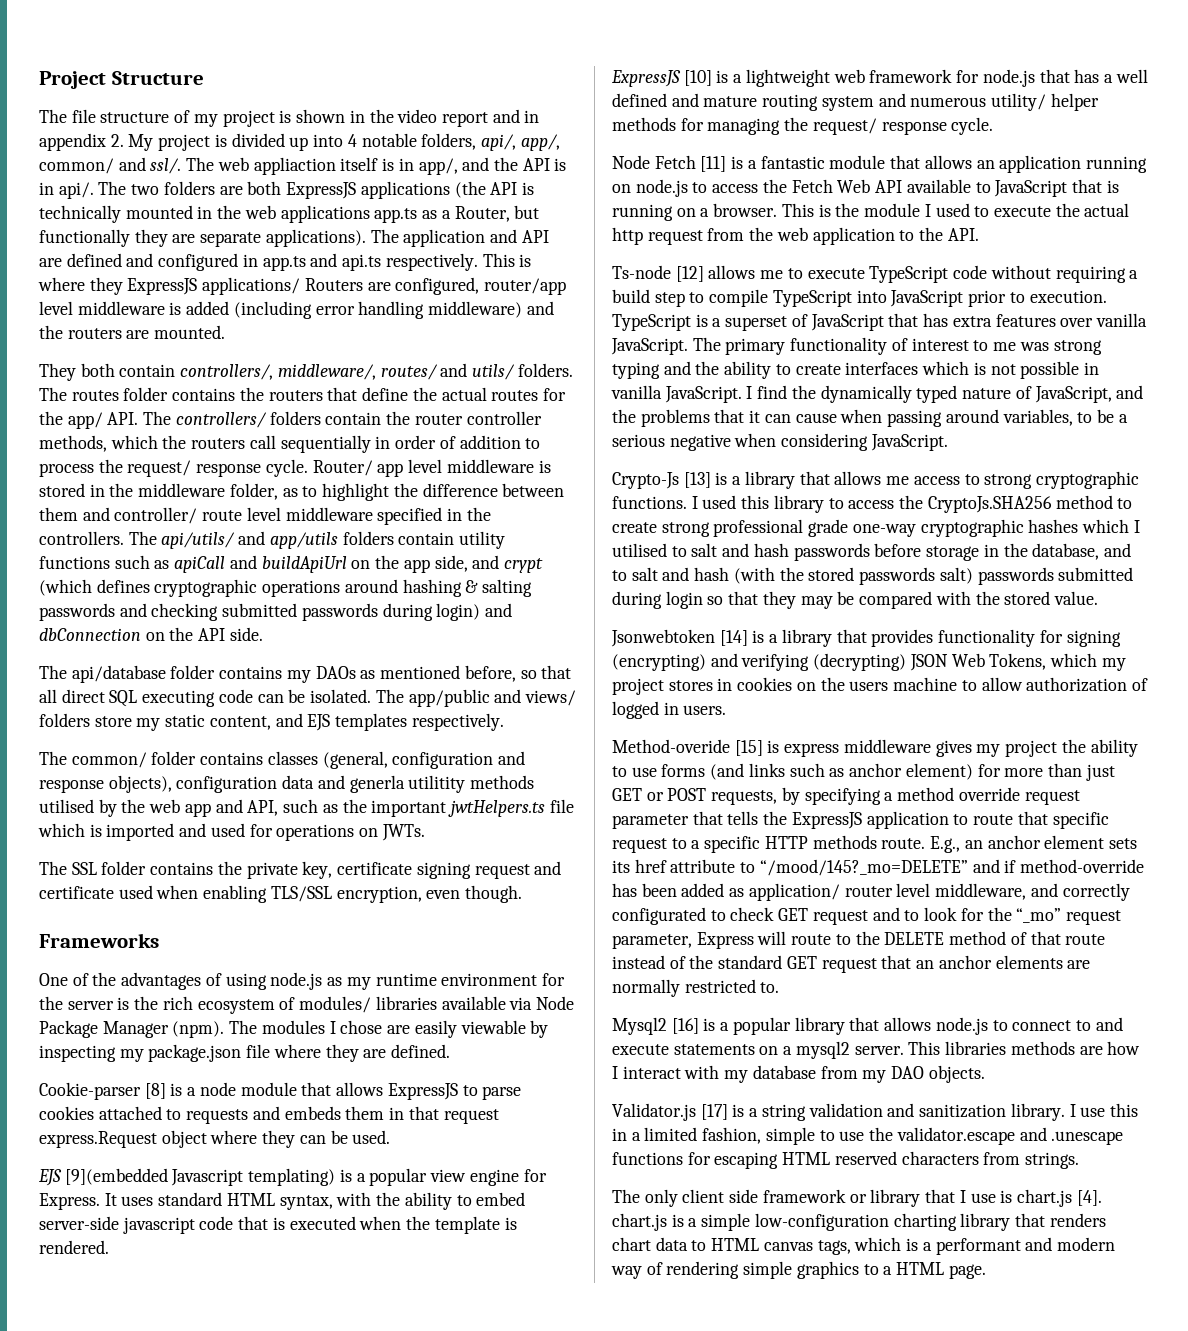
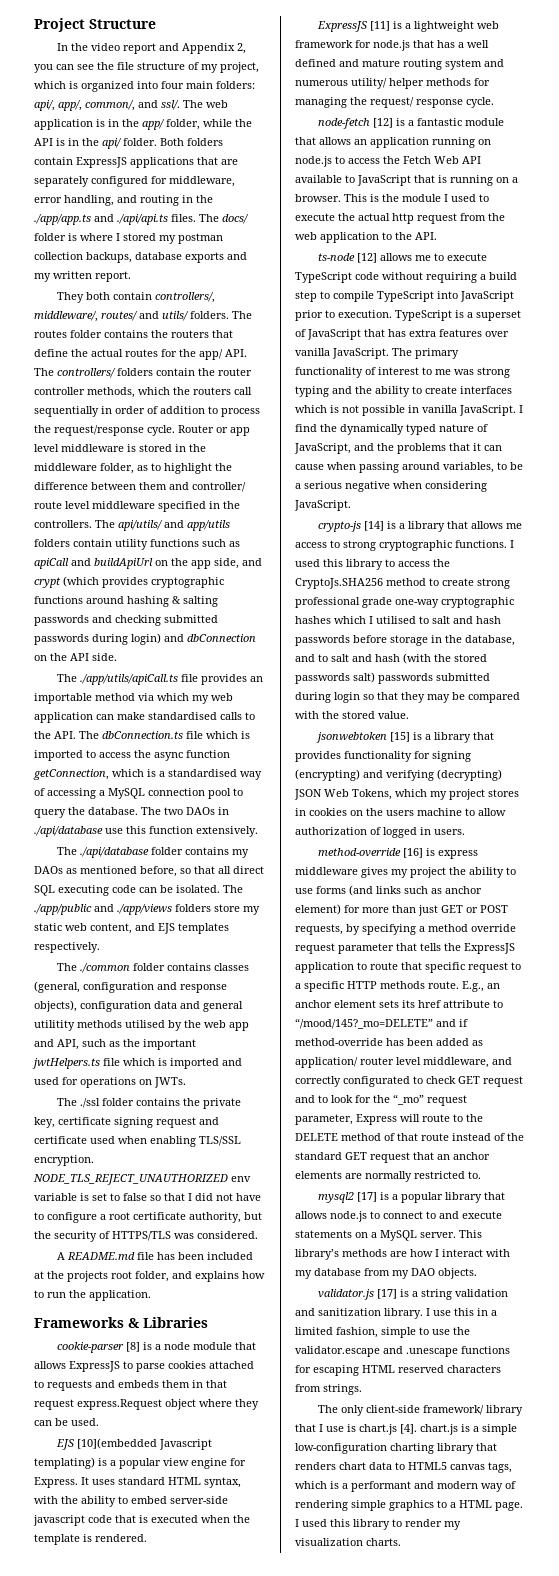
- The file structure of my project is shown in the video report and in appendix 2. My project is divided up into 4 notable folders, api/, app/, common/ and ssl/.
+ In the video report and Appendix 2, you can see the file structure of my project, which is organized into four main folders: api/, app/, common/, and ssl/.
- The web appliaction itself is in app/, and the API is in api/. The two folders are both ExpressJS applications (the API is technically mounted in the web applications app.ts as a Router, but functionally they are separate applications). The application and API are defined and configured in app.ts and api.ts respectively. This is where they ExpressJS applications/ Routers are configured, router/app level middleware is added (including error handling middleware) and the routers are mounted.
+ The web application is in the app/ folder, while the API is in the api/ folder. Both folders contain ExpressJS applications that are separately configured for middleware, error handling, and routing in the ./app/app.ts and ./api/api.ts files. The docs/ folder is where I stored my postman collection backups, database exports and my written report.
- The routes folder contains the routers that define the actual routes for the app/ API. The controllers/ folders contain the router controller methods, which the routers call sequentially in order of addition to process the request/ response cycle. Router/ app level middleware is stored in the middleware folder, as to highlight the difference between them and controller/ route level middleware specified in the controllers.
+ The routes folder contains the routers that define the actual routes for the app/ API. The controllers/ folders contain the router controller methods, which the routers call sequentially in order of addition to process the request/response cycle. Router or app level middleware is stored in the middleware folder, as to highlight the difference between them and controller/ route level middleware specified in the controllers.
- The api/utils/ and app/utils folders contain utility functions such as apiCall and buildApiUrl on the app side, and crypt (which defines cryptographic operations around hashing & salting passwords and checking submitted passwords during login) and dbConnection on the API side.
+ The api/utils/ and app/utils folders contain utility functions such as apiCall and buildApiUrl on the app side, and crypt (which provides cryptographic functions around hashing & salting passwords and checking submitted passwords during login) and dbConnection on the API side.
- The api/database folder contains my DAOs as mentioned before, so that all direct SQL executing code can be isolated.
+ The ./app/utils/apiCall.ts file provides an importable method via which my web application can make standardised calls to the API. The dbConnection.ts file which is imported to access the async function getConnection, which is a standardised way of accessing a MySQL connection pool to query the database. The two DAOs in ./api/database use this function extensively.
+ The ./api/database folder contains my DAOs as mentioned before, so that all direct SQL executing code can be isolated.
- The app/public and views/ folders store my static content, and EJS templates respectively.
+ The ./app/public and ./app/views folders store my static web content, and EJS templates respectively.
- The common/ folder contains classes (general, configuration and response objects), configuration data and generla utilitity methods utilised by the web app and API, such as the important jwtHelpers.ts file which is imported and used for operations on JWTs.
+ The ./common folder contains classes (general, configuration and response objects), configuration data and general utilitity methods utilised by the web app and API, such as the important jwtHelpers.ts file which is imported and used for operations on JWTs.
- The SSL folder contains the private key, certificate signing request and certificate used when enabling TLS/SSL encryption, even though.
- Frameworks
- One of the advantages of using node.js as my runtime environment for the server is the rich ecosystem of modules/ libraries available via Node Package Manager (npm). The modules I chose are easily viewable by inspecting my package.json file where they are defined.
- Cookie-parser [8] is a node module that allows ExpressJS to parse cookies attached to requests and embeds them in that request express.Request object where they can be used.
+ The ./ssl folder contains the private key, certificate signing request and certificate used when enabling TLS/SSL encryption. NODE_TLS_REJECT_UNAUTHORIZED env variable is set to false so that I did not have to configure a root certificate authority, but the security of HTTPS/TLS was considered.
+ A README.md file has been included at the projects root folder, and explains how to run the application.
+ Frameworks & Libraries
+ cookie-parser [8] is a node module that allows ExpressJS to parse cookies attached to requests and embeds them in that request express.Request object where they can be used.
- EJS [9](embedded Javascript templating) is a popular view engine for Express.
+ EJS [10](embedded Javascript templating) is a popular view engine for Express.
- ExpressJS [10] is a lightweight web framework for node.js that has a well defined and mature routing system and numerous utility/ helper methods for managing the request/ response cycle.
+ ExpressJS [11] is a lightweight web framework for node.js that has a well defined and mature routing system and numerous utility/ helper methods for managing the request/ response cycle.
- Node Fetch [11] is a fantastic module that allows an application running on node.js to access the Fetch Web API available to JavaScript that is running on a browser.
+ node-fetch [12] is a fantastic module that allows an application running on node.js to access the Fetch Web API available to JavaScript that is running on a browser.
- Ts-node [12] allows me to execute TypeScript code without requiring a build step to compile TypeScript into JavaScript prior to execution.
+ ts-node [12] allows me to execute TypeScript code without requiring a build step to compile TypeScript into JavaScript prior to execution.
- Crypto-Js [13] is a library that allows me access to strong cryptographic functions.
+ crypto-js [14] is a library that allows me access to strong cryptographic functions.
- Jsonwebtoken [14] is a library that provides functionality for signing (encrypting) and verifying (decrypting) JSON Web Tokens, which my project stores in cookies on the users machine to allow authorization of logged in users.
+ jsonwebtoken [15] is a library that provides functionality for signing (encrypting) and verifying (decrypting) JSON Web Tokens, which my project stores in cookies on the users machine to allow authorization of logged in users.
- Method-overide [15] is express middleware gives my project the ability to use forms (and links such as anchor element) for more than just GET or POST requests, by specifying a method override request parameter that tells the ExpressJS application to route that specific request to a specific HTTP methods route.
+ method-override [16] is express middleware gives my project the ability to use forms (and links such as anchor element) for more than just GET or POST requests, by specifying a method override request parameter that tells the ExpressJS application to route that specific request to a specific HTTP methods route.
- Mysql2 [16] is a popular library that allows node.js to connect to and execute statements on a mysql2 server.
+ mysql2 [17] is a popular library that allows node.js to connect to and execute statements on a MySQL server.
- This libraries methods are how I interact with my database from my DAO objects.
+ This library’s methods are how I interact with my database from my DAO objects.
- Validator.js [17] is a string validation and sanitization library.
+ validator.js [17] is a string validation and sanitization library.
- The only client side framework or library that I use is chart.js [4]. chart.js is a simple low-configuration charting library that renders chart data to HTML canvas tags, which is a performant and modern way of rendering simple graphics to a HTML page.
+ The only client-side framework/ library that I use is chart.js [4]. chart.js is a simple low-configuration charting library that renders chart data to HTML5 canvas tags, which is a performant and modern way of rendering simple graphics to a HTML page.
+ I used this library to render my visualization charts.

